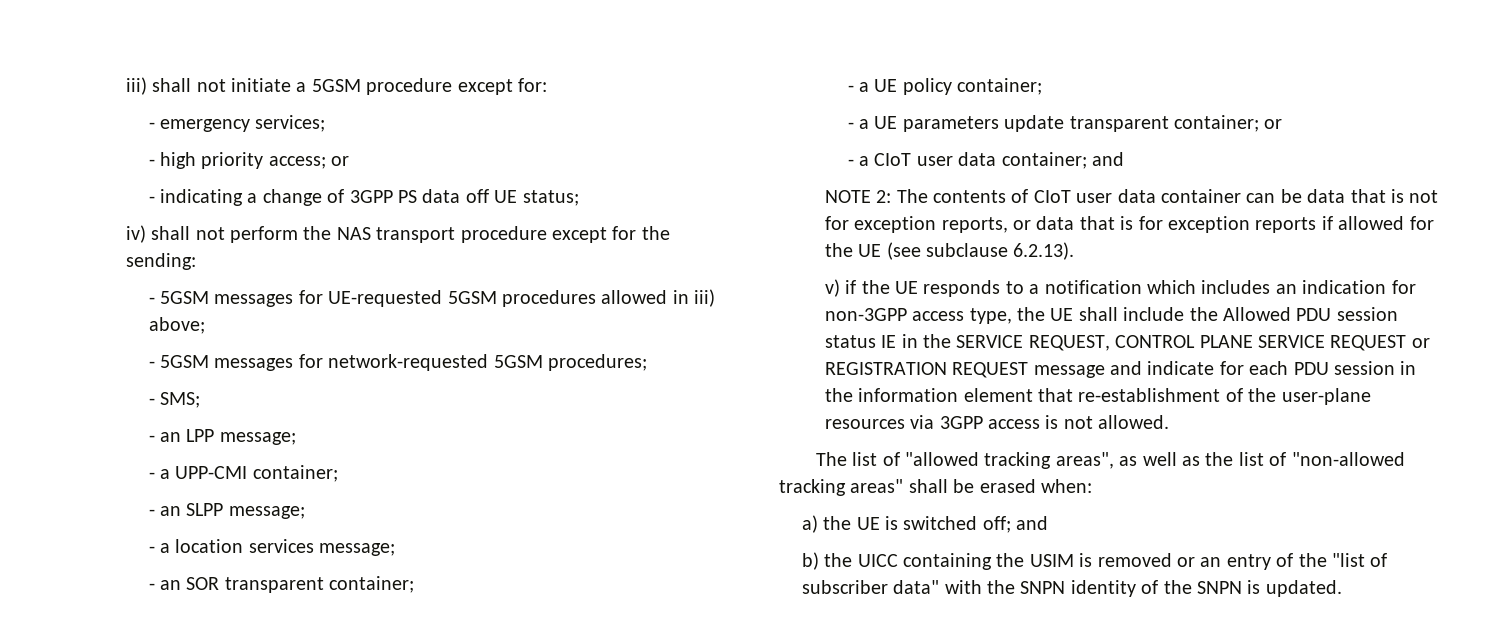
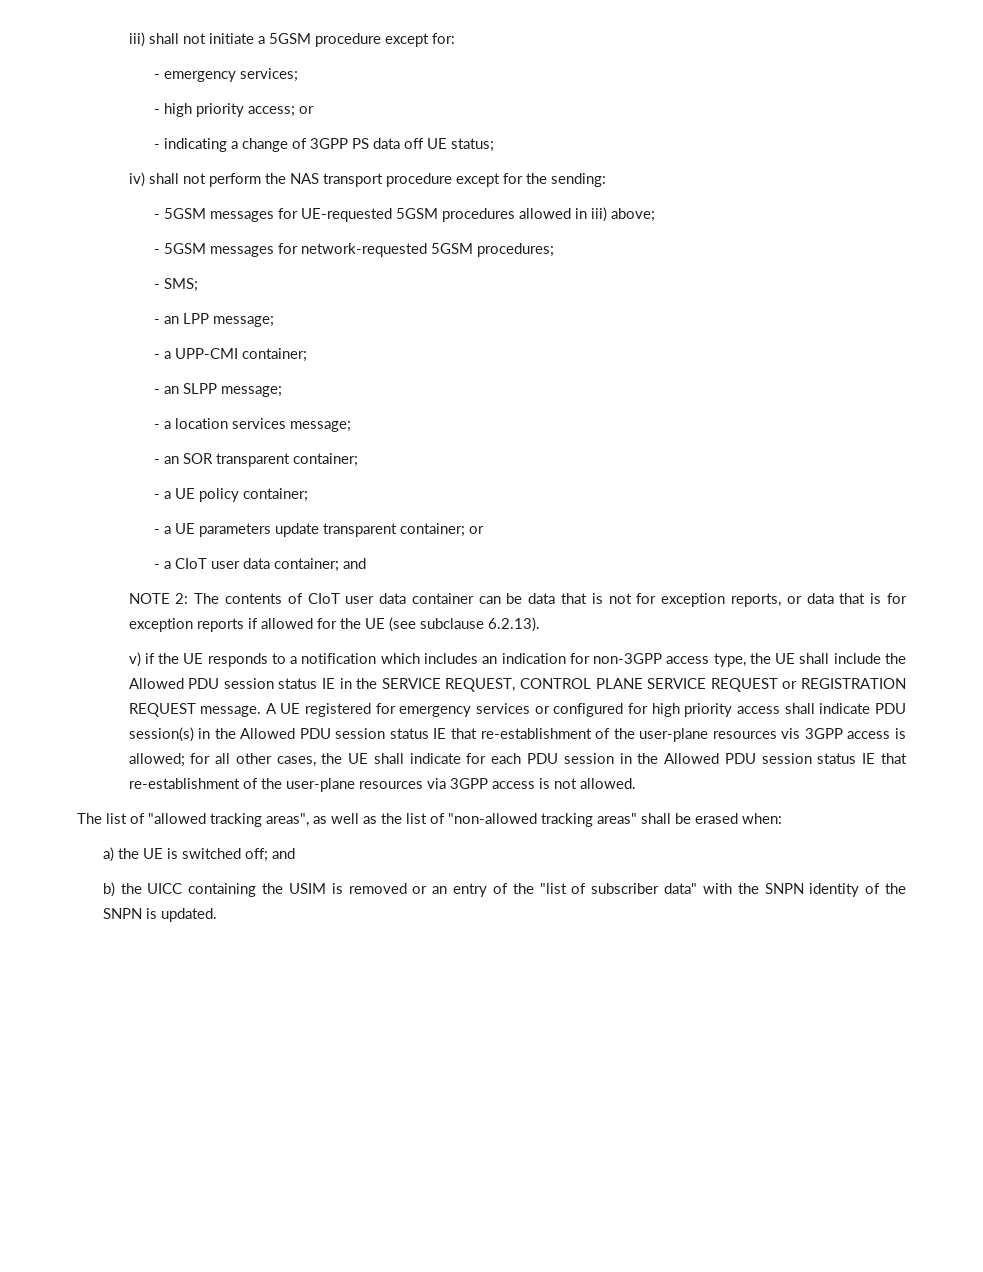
- v) if the UE responds to a notification which includes an indication for non-3GPP access type, the UE shall include the Allowed PDU session status IE in the SERVICE REQUEST, CONTROL PLANE SERVICE REQUEST or REGISTRATION REQUEST message and indicate for each PDU session in the information element that re-establishment of the user-plane resources via 3GPP access is not allowed.
+ v) if the UE responds to a notification which includes an indication for non-3GPP access type, the UE shall include the Allowed PDU session status IE in the SERVICE REQUEST, CONTROL PLANE SERVICE REQUEST or REGISTRATION REQUEST message. A UE registered for emergency services or configured for high priority access shall indicate PDU session(s) in the Allowed PDU session status IE that re-establishment of the user-plane resources vis 3GPP access is allowed; for all other cases, the UE shall indicate for each PDU session in the Allowed PDU session status IE that re-establishment of the user-plane resources via 3GPP access is not allowed.

